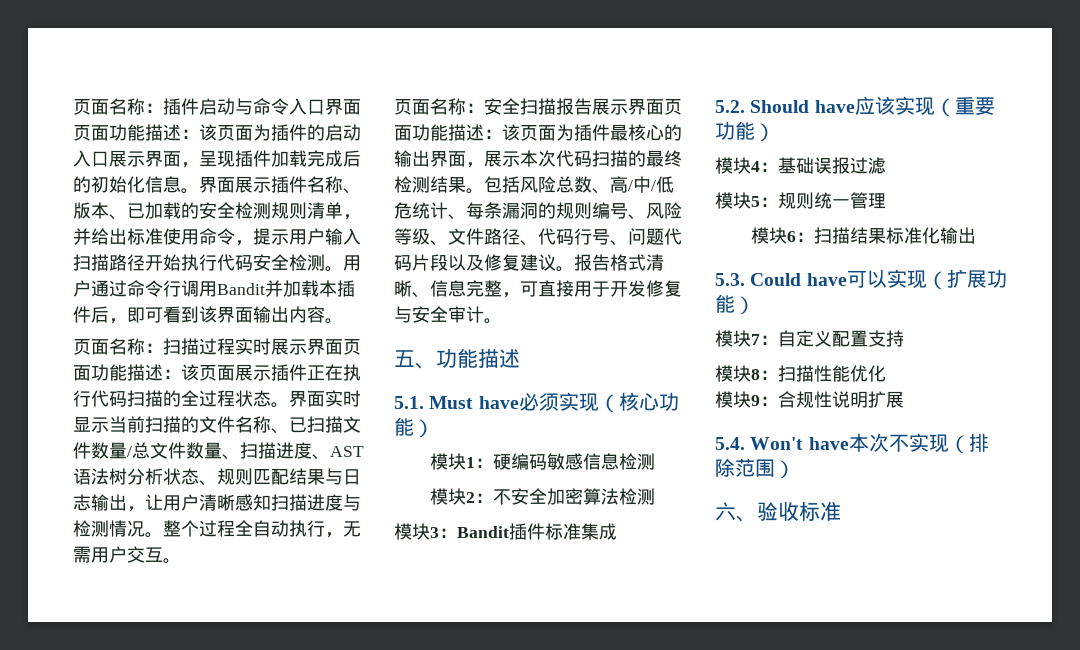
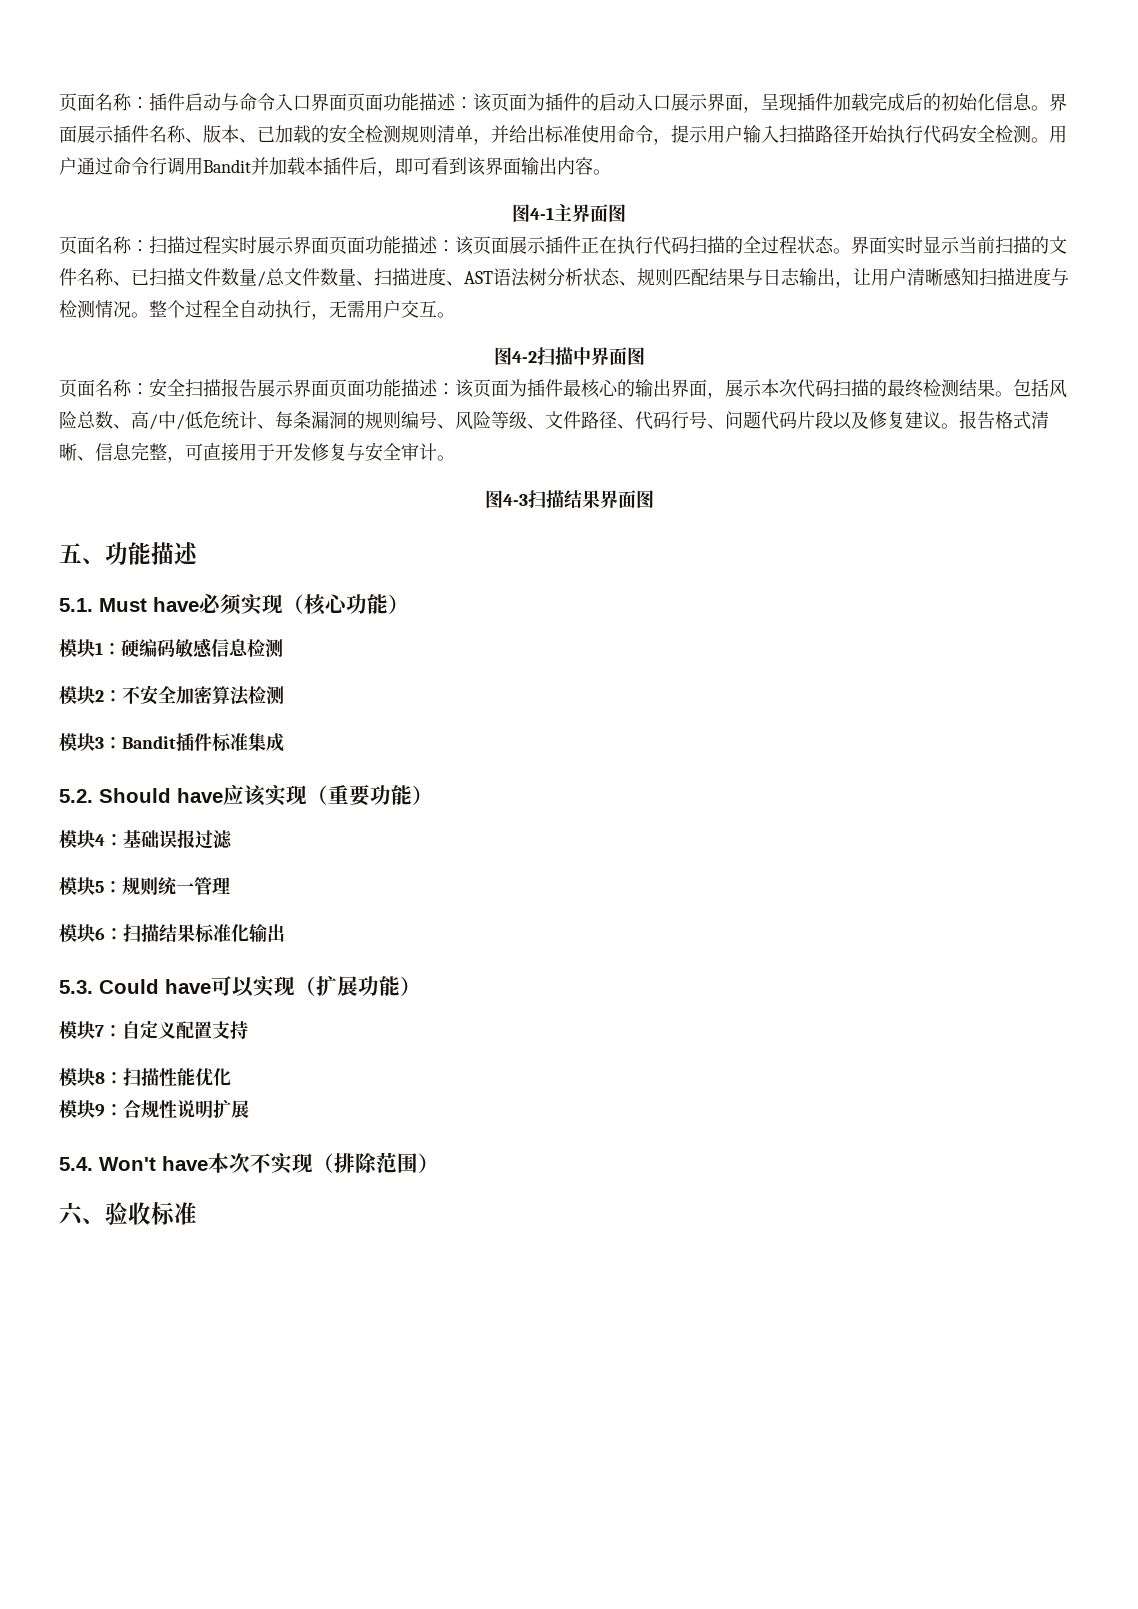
+ 图4-1主界面图
+ 图4-2扫描中界面图
+ 图4-3扫描结果界面图

